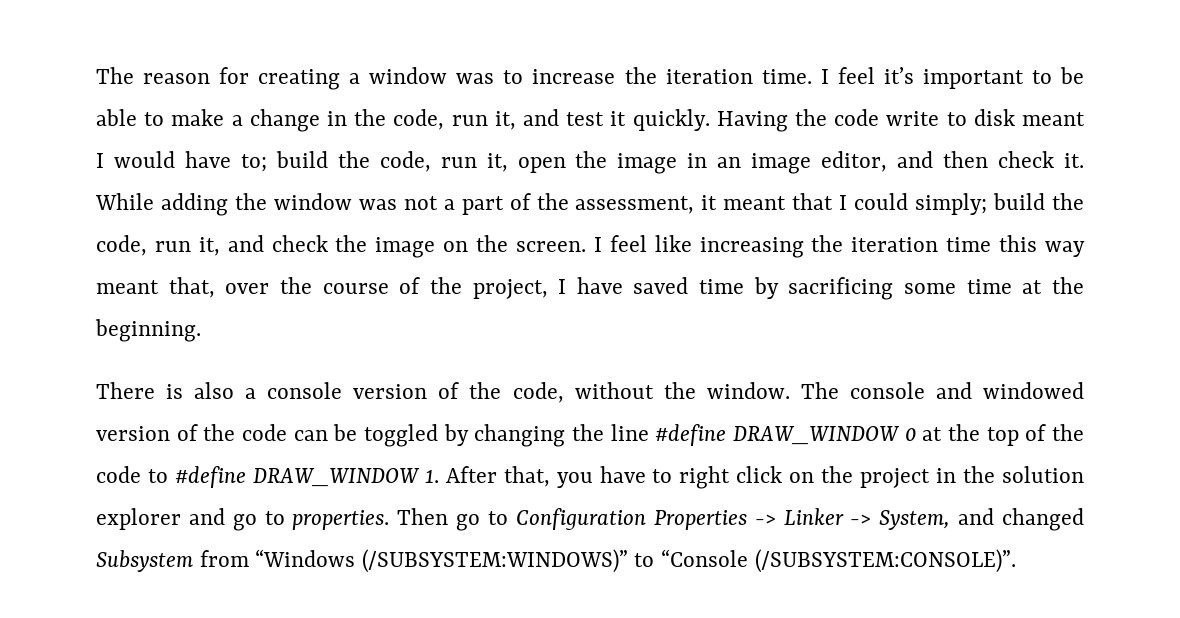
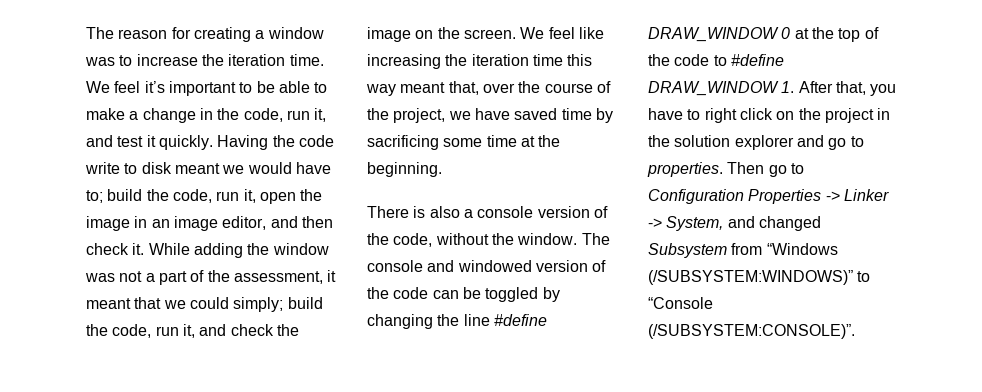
- I feel it’s important to be able to make a change in the code, run it, and test it quickly.
+ We feel it’s important to be able to make a change in the code, run it, and test it quickly.
- Having the code write to disk meant I would have to; build the code, run it, open the image in an image editor, and then check it.
+ Having the code write to disk meant we would have to; build the code, run it, open the image in an image editor, and then check it.
- While adding the window was not a part of the assessment, it meant that I could simply; build the code, run it, and check the image on the screen.
+ While adding the window was not a part of the assessment, it meant that we could simply; build the code, run it, and check the image on the screen.
- I feel like increasing the iteration time this way meant that, over the course of the project, I have saved time by sacrificing some time at the beginning.
+ We feel like increasing the iteration time this way meant that, over the course of the project, we have saved time by sacrificing some time at the beginning.

